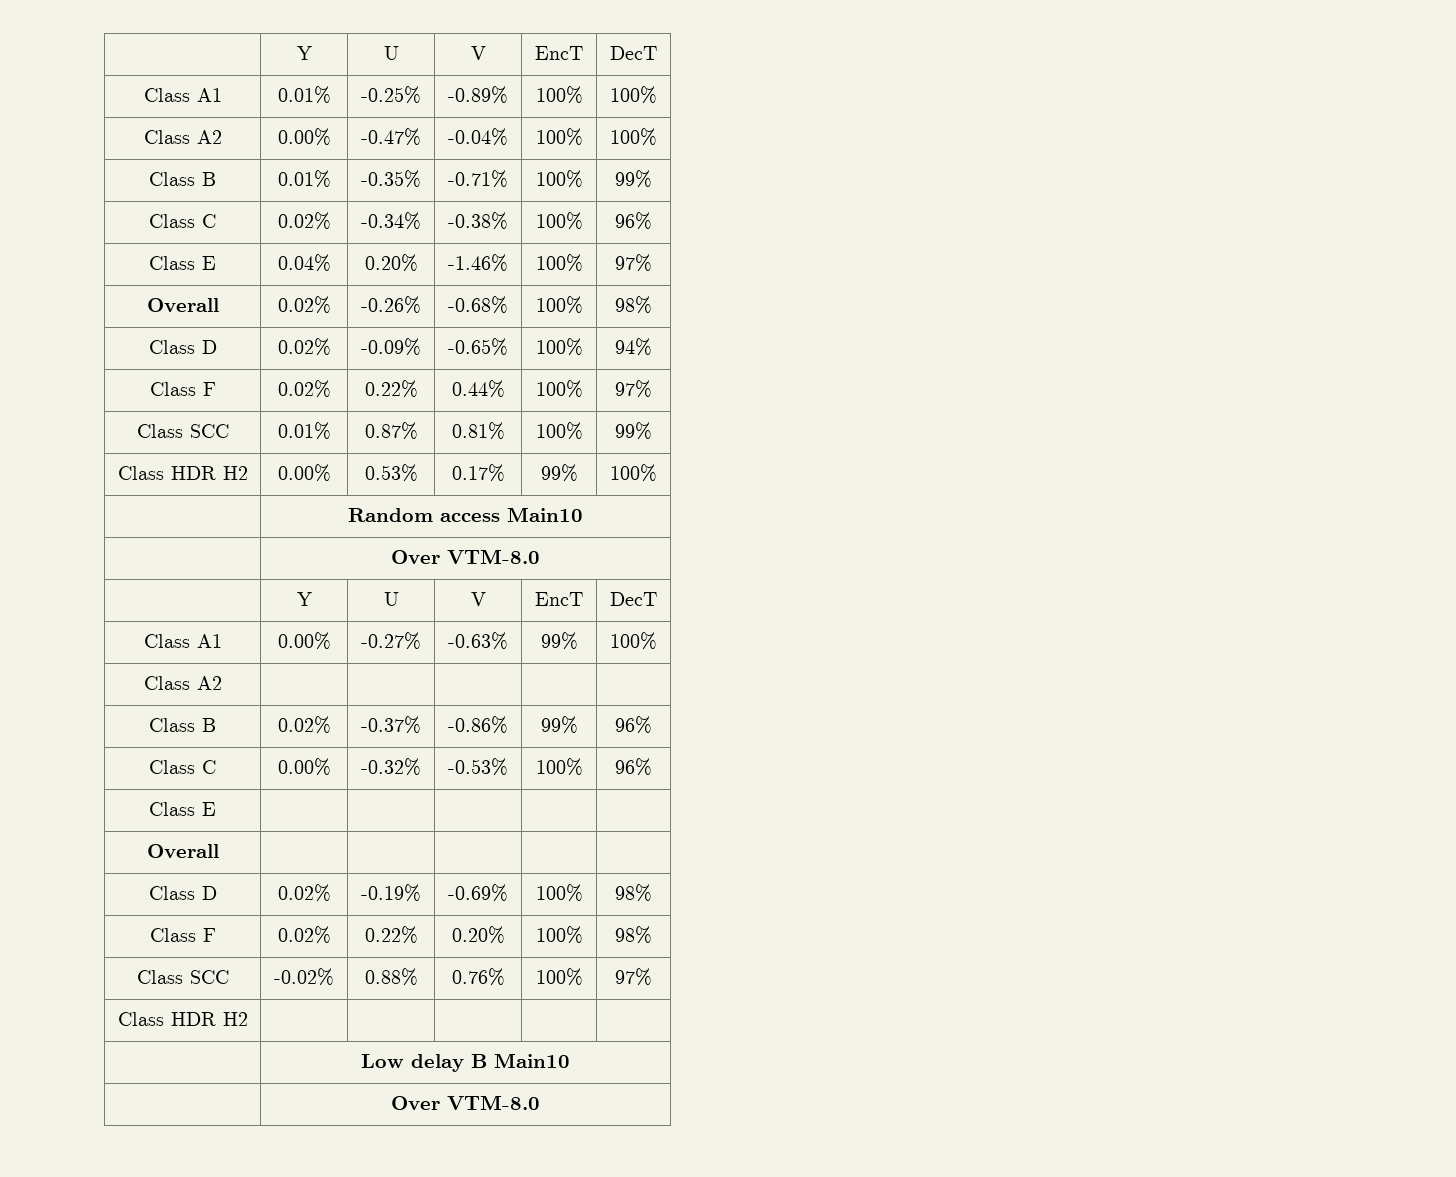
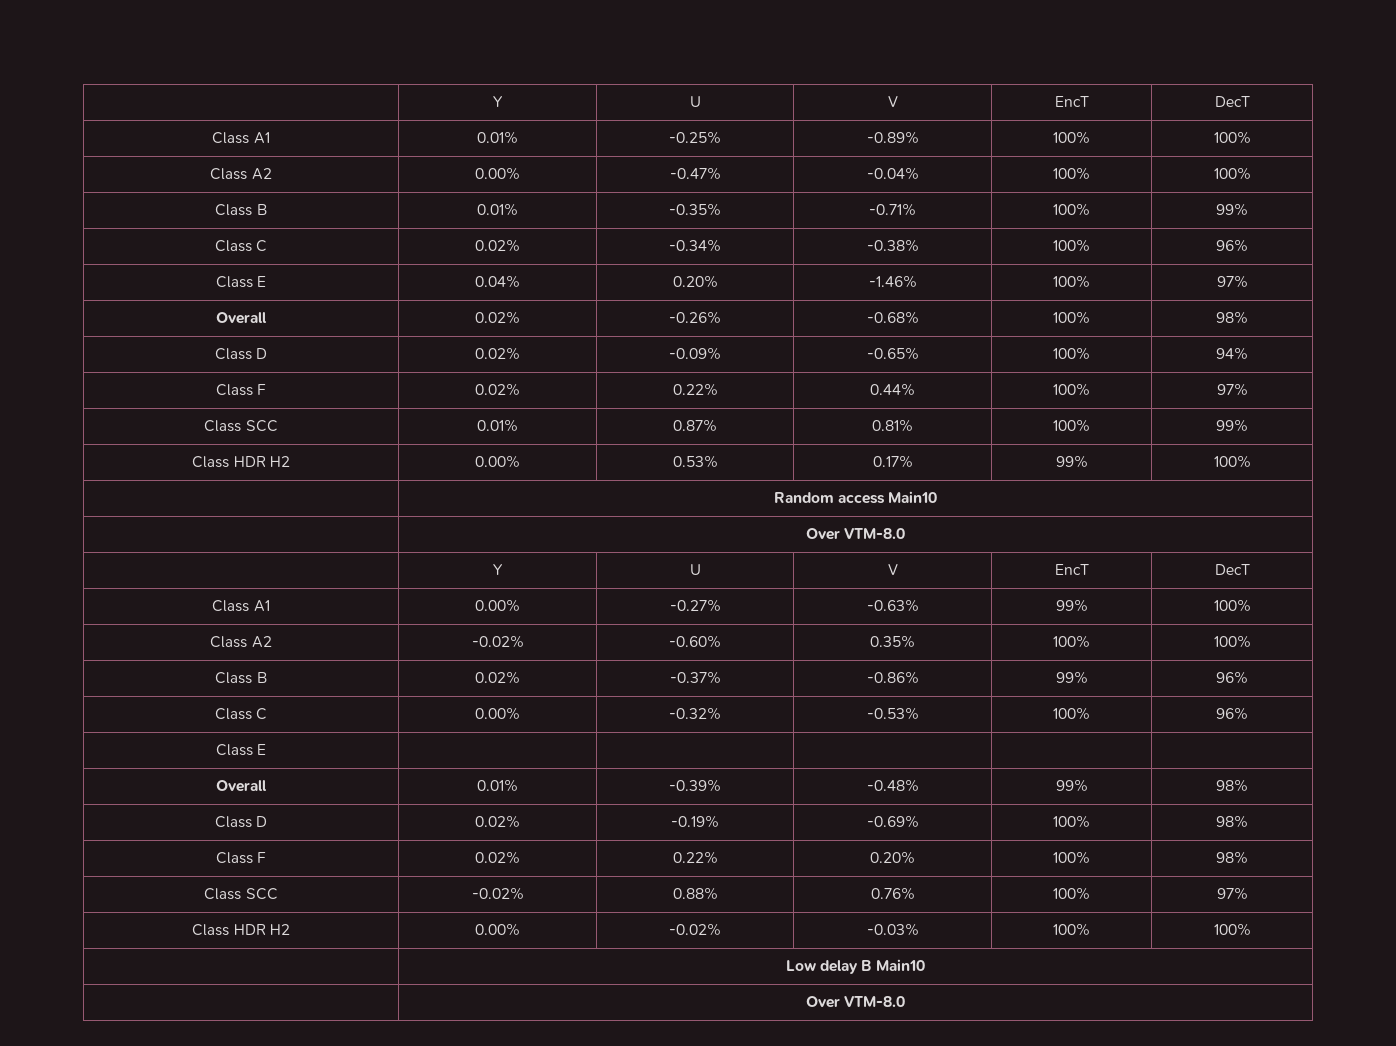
- Class A2 | | | | |
+ Class A2 | -0.02% | -0.60% | 0.35% | 100% | 100%
- Overall | | | | |
+ Overall | 0.01% | -0.39% | -0.48% | 99% | 98%
- Class HDR H2 | | | | |
+ Class HDR H2 | 0.00% | -0.02% | -0.03% | 100% | 100%

